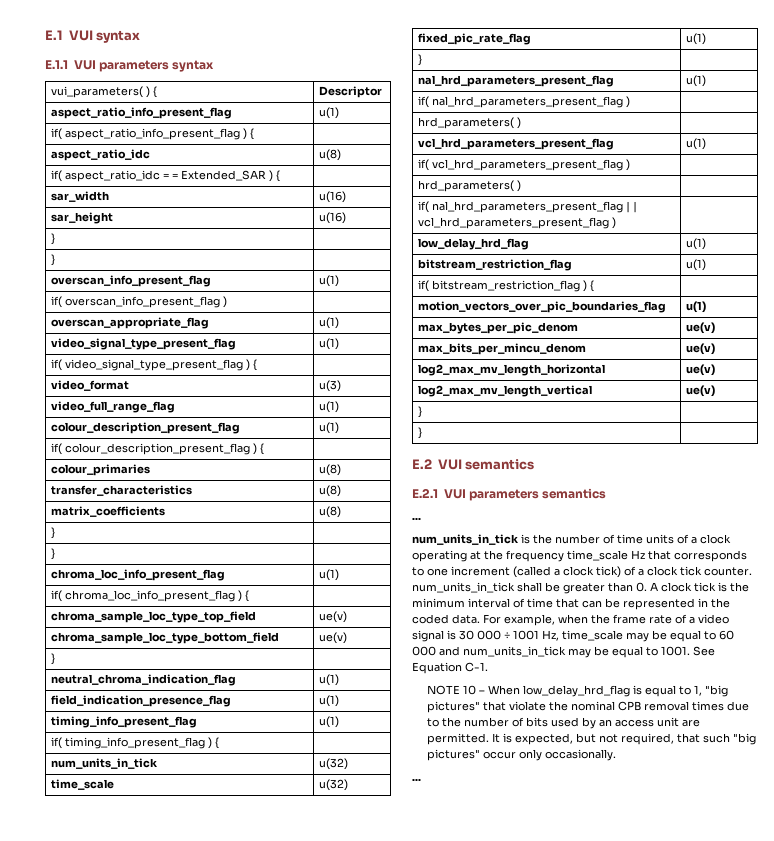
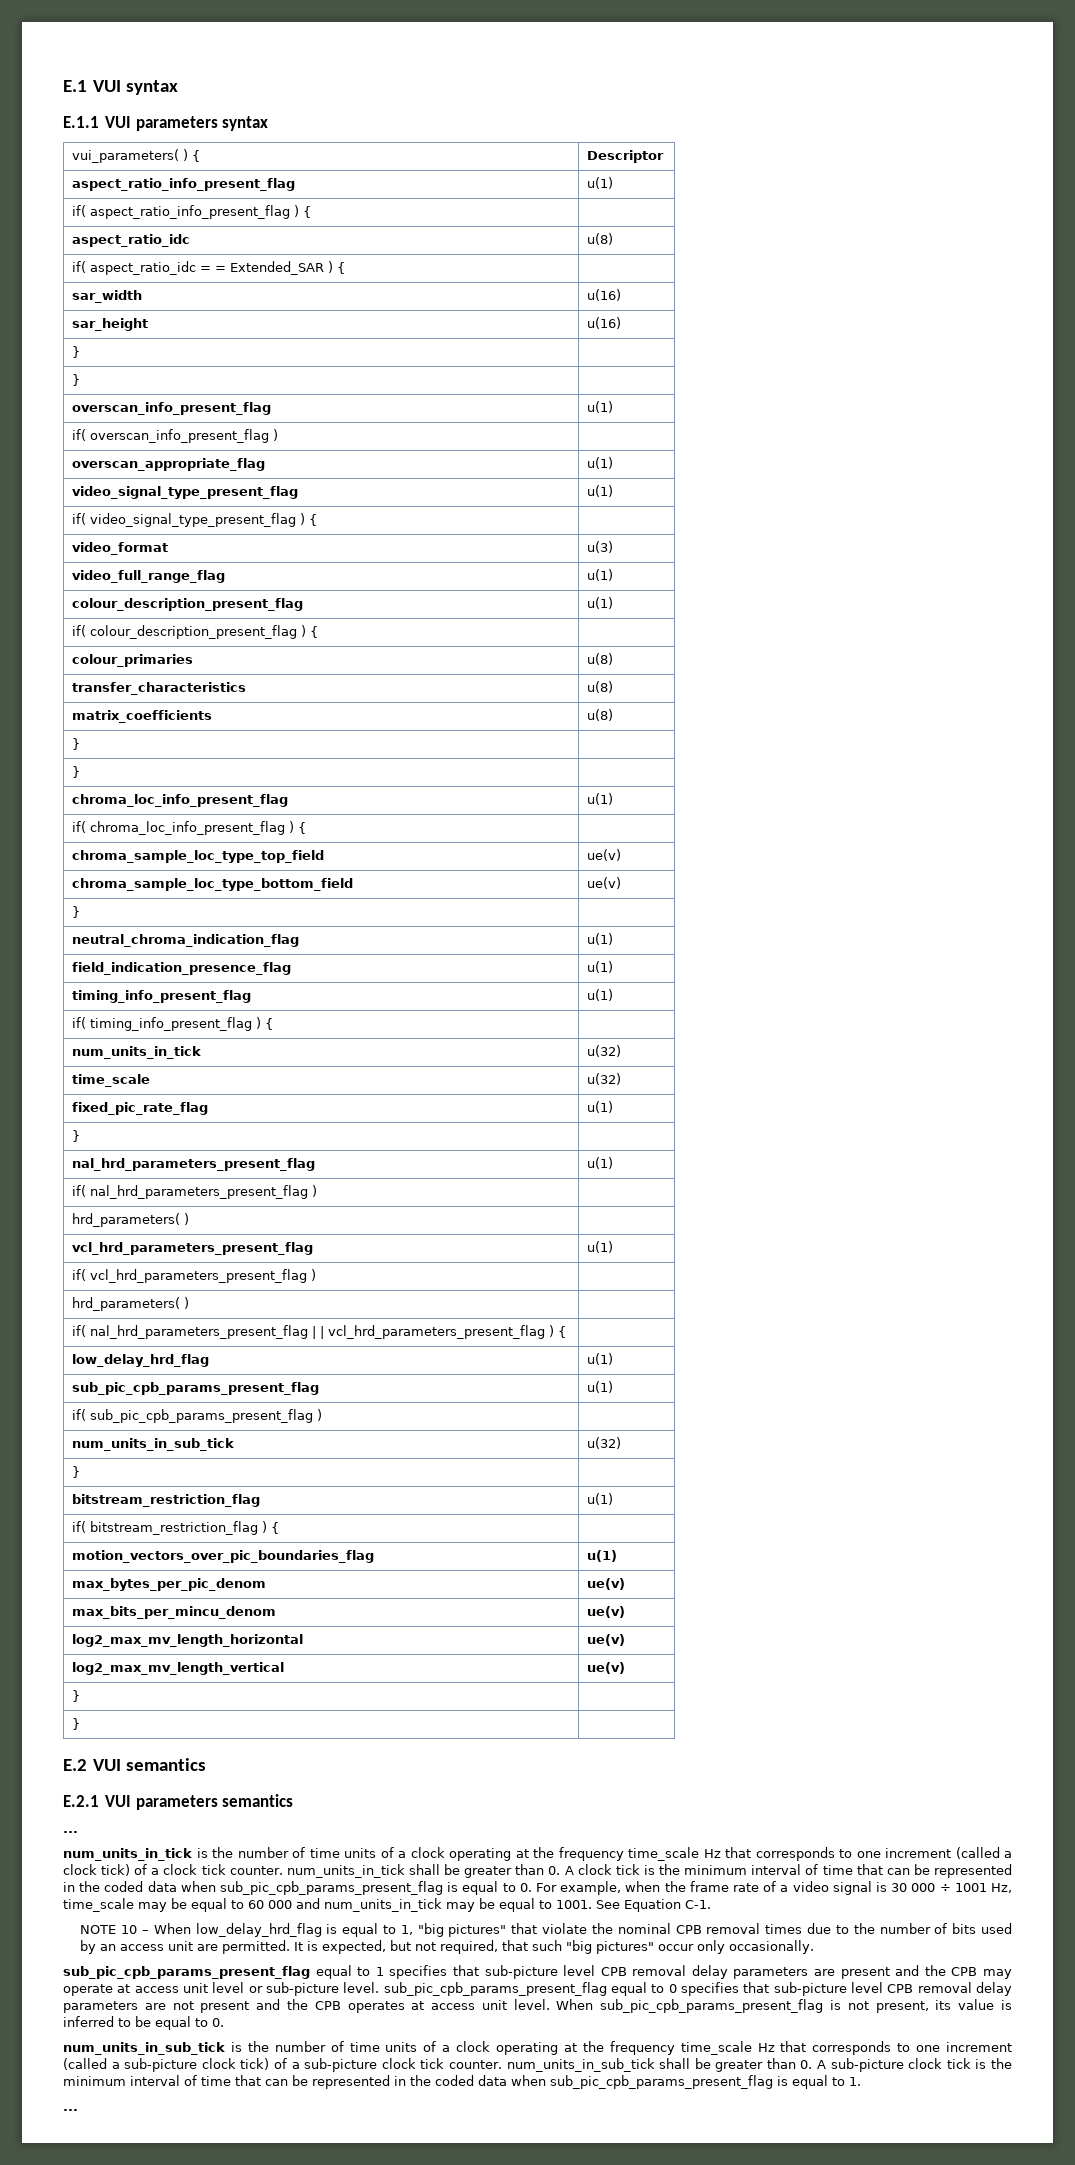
- if( nal_hrd_parameters_present_flag | | vcl_hrd_parameters_present_flag ) |
+ if( nal_hrd_parameters_present_flag | | vcl_hrd_parameters_present_flag ) { |
+ sub_pic_cpb_params_present_flag | u(1)
+ if( sub_pic_cpb_params_present_flag ) |
+ num_units_in_sub_tick | u(32)
+ } |
- num_units_in_tick is the number of time units of a clock operating at the frequency time_scale Hz that corresponds to one increment (called a clock tick) of a clock tick counter. num_units_in_tick shall be greater than 0. A clock tick is the minimum interval of time that can be represented in the coded data. For example, when the frame rate of a video signal is 30 000 ÷ 1001 Hz, time_scale may be equal to 60 000 and num_units_in_tick may be equal to 1001.
+ num_units_in_tick is the number of time units of a clock operating at the frequency time_scale Hz that corresponds to one increment (called a clock tick) of a clock tick counter. num_units_in_tick shall be greater than 0. A clock tick is the minimum interval of time that can be represented in the coded data when sub_pic_cpb_params_present_flag is equal to 0. For example, when the frame rate of a video signal is 30 000 ÷ 1001 Hz, time_scale may be equal to 60 000 and num_units_in_tick may be equal to 1001.
+ sub_pic_cpb_params_present_flag equal to 1 specifies that sub-picture level CPB removal delay parameters are present and the CPB may operate at access unit level or sub-picture level. sub_pic_cpb_params_present_flag equal to 0 specifies that sub-picture level CPB removal delay parameters are not present and the CPB operates at access unit level. When sub_pic_cpb_params_present_flag is not present, its value is inferred to be equal to 0.
+ num_units_in_sub_tick is the number of time units of a clock operating at the frequency time_scale Hz that corresponds to one increment (called a sub-picture clock tick) of a sub-picture clock tick counter. num_units_in_sub_tick shall be greater than 0. A sub-picture clock tick is the minimum interval of time that can be represented in the coded data when sub_pic_cpb_params_present_flag is equal to 1.

